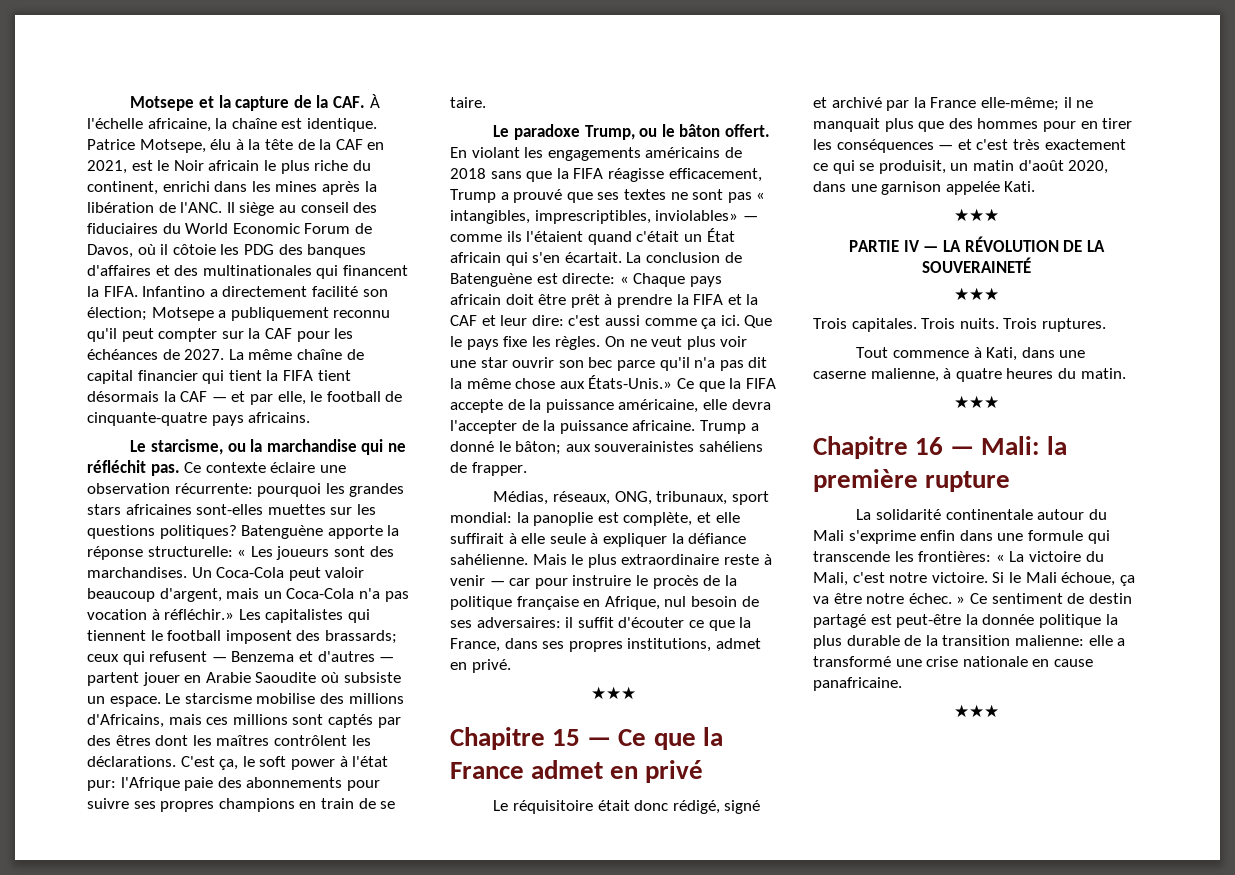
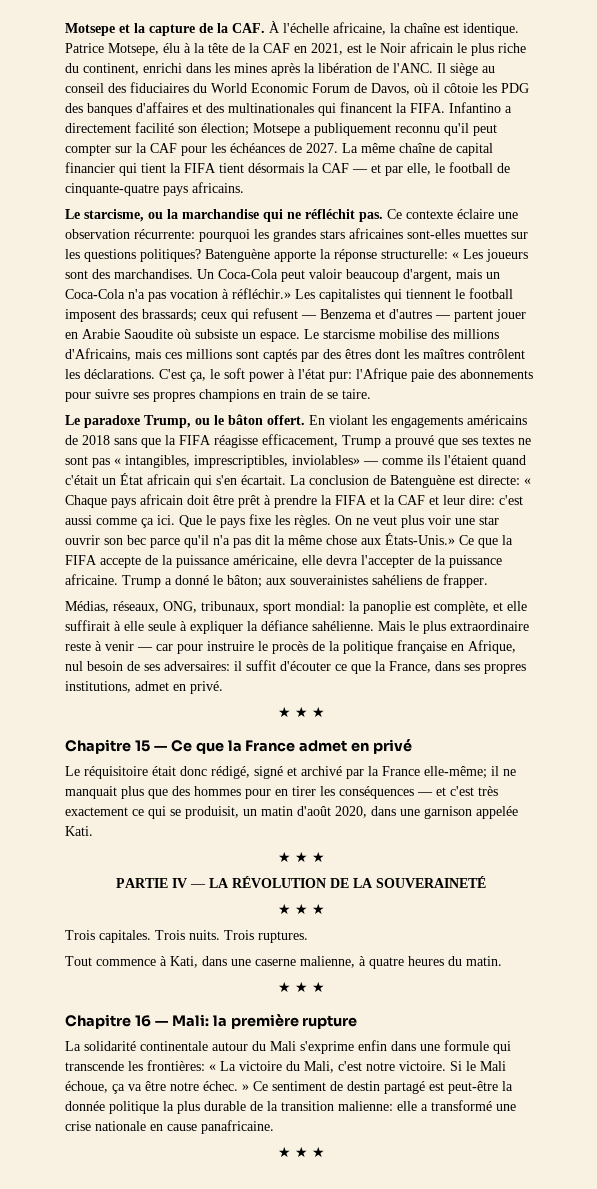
  Mais le plus extraordinaire reste à venir — car pour instruire le procès de la politique française en Afrique, nul besoin de ses adversaires: il suffit d'écouter ce que la France, dans ses propres institutions, admet en privé.
- ★★★
+ ★ ★ ★
  Le réquisitoire était donc rédigé, signé et archivé par la France elle-même; il ne manquait plus que des hommes pour en tirer les conséquences — et c'est très exactement ce qui se produisit, un matin d'août 2020, dans une garnison appelée Kati.
- ★★★
+ ★ ★ ★
  PARTIE IV — LA RÉVOLUTION DE LA SOUVERAINETÉ
- ★★★
+ ★ ★ ★
  Tout commence à Kati, dans une caserne malienne, à quatre heures du matin.
- ★★★
+ ★ ★ ★
  Si le Mali échoue, ça va être notre échec. » Ce sentiment de destin partagé est peut-être la donnée politique la plus durable de la transition malienne: elle a transformé une crise nationale en cause panafricaine.
- ★★★
+ ★ ★ ★

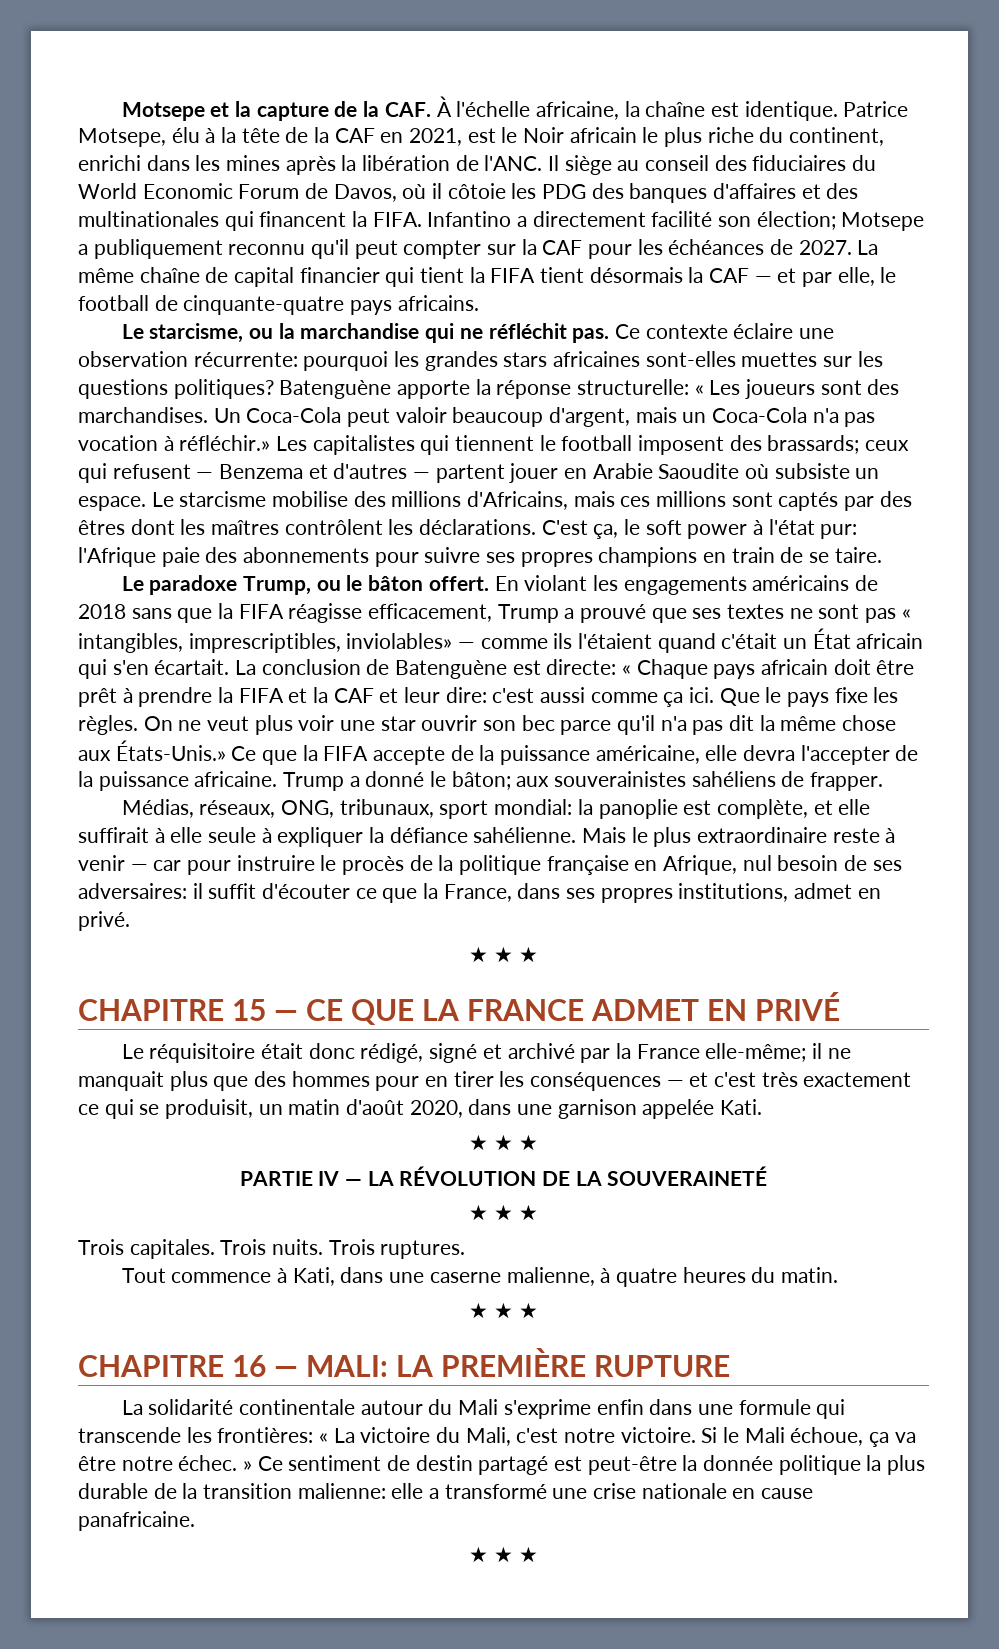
- Chapitre 15 — Ce que la France admet en privé
+ CHAPITRE 15 — CE QUE LA FRANCE ADMET EN PRIVÉ
- Chapitre 16 — Mali: la première rupture
+ CHAPITRE 16 — MALI: LA PREMIÈRE RUPTURE

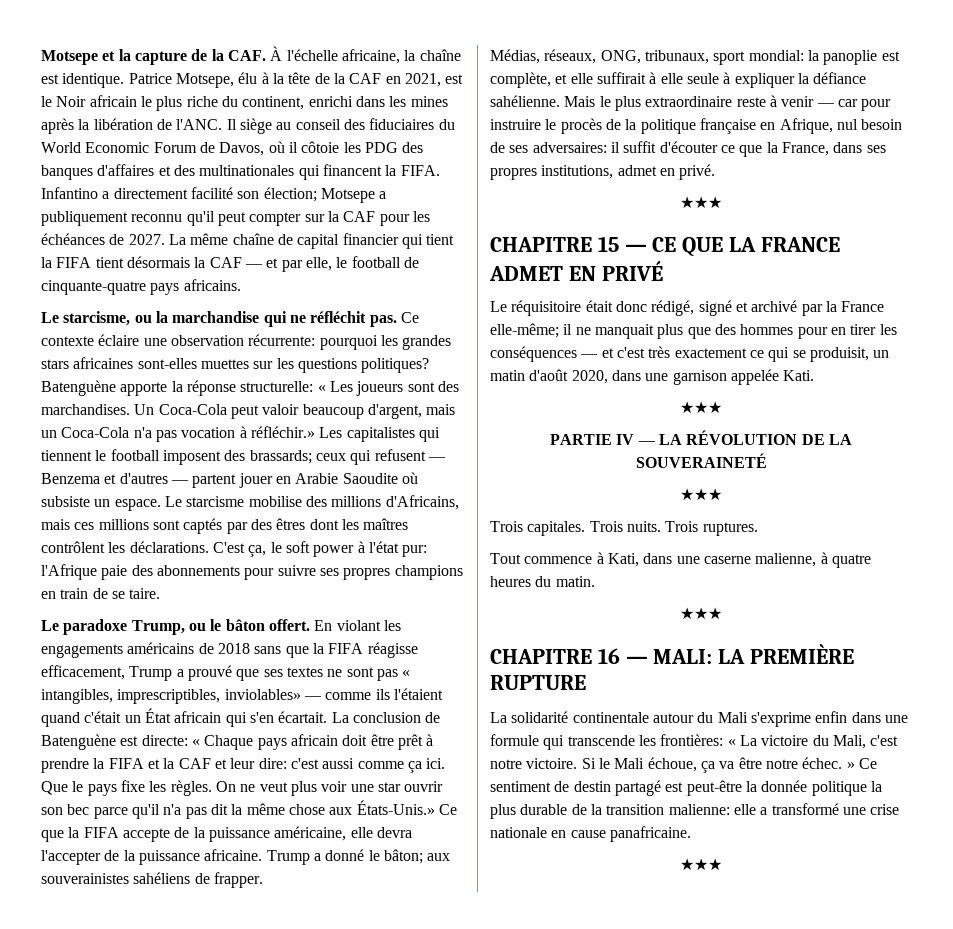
  Mais le plus extraordinaire reste à venir — car pour instruire le procès de la politique française en Afrique, nul besoin de ses adversaires: il suffit d'écouter ce que la France, dans ses propres institutions, admet en privé.
- ★ ★ ★
+ ★★★
  Le réquisitoire était donc rédigé, signé et archivé par la France elle-même; il ne manquait plus que des hommes pour en tirer les conséquences — et c'est très exactement ce qui se produisit, un matin d'août 2020, dans une garnison appelée Kati.
- ★ ★ ★
+ ★★★
  PARTIE IV — LA RÉVOLUTION DE LA SOUVERAINETÉ
- ★ ★ ★
+ ★★★
  Tout commence à Kati, dans une caserne malienne, à quatre heures du matin.
- ★ ★ ★
+ ★★★
  Si le Mali échoue, ça va être notre échec. » Ce sentiment de destin partagé est peut-être la donnée politique la plus durable de la transition malienne: elle a transformé une crise nationale en cause panafricaine.
- ★ ★ ★
+ ★★★

